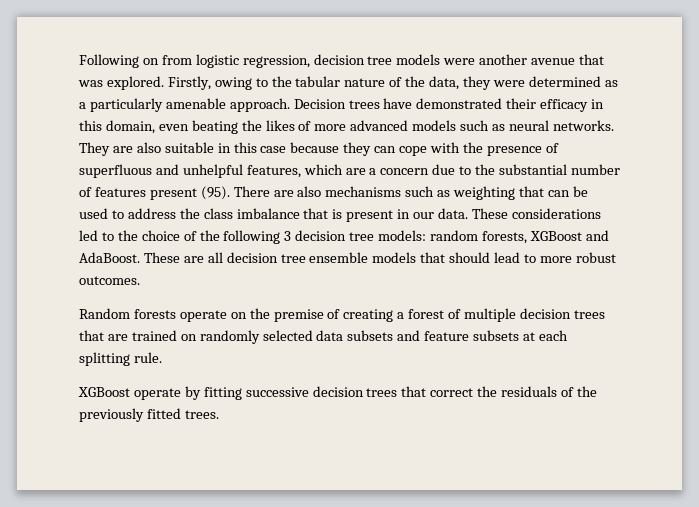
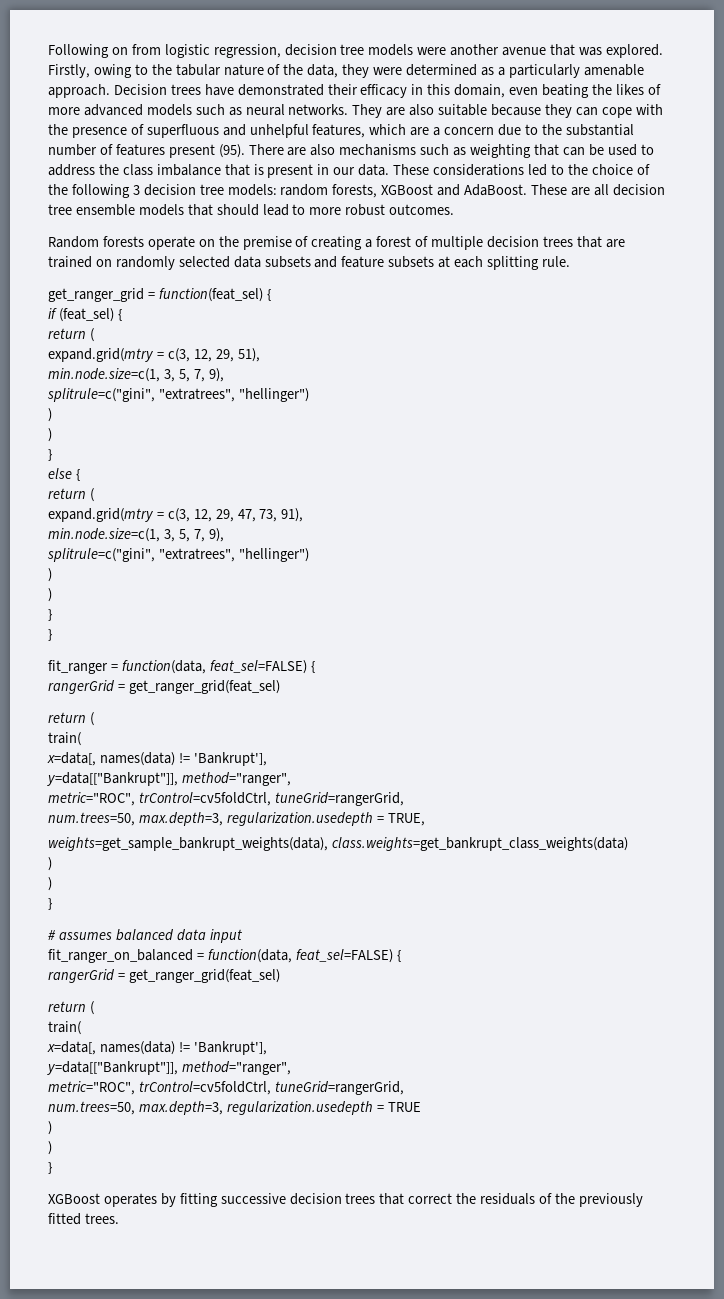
- They are also suitable in this case because they can cope with the presence of superfluous and unhelpful features, which are a concern due to the substantial number of features present (95).
+ They are also suitable because they can cope with the presence of superfluous and unhelpful features, which are a concern due to the substantial number of features present (95).
- XGBoost operate by fitting successive decision trees that correct the residuals of the previously fitted trees.
+ get_ranger_grid = function(feat_sel) {
+ if (feat_sel) {
+ return (
+ expand.grid(mtry = c(3, 12, 29, 51),
+ min.node.size=c(1, 3, 5, 7, 9),
+ splitrule=c("gini", "extratrees", "hellinger")
+ )
+ )
+ }
+ else {
+ return (
+ expand.grid(mtry = c(3, 12, 29, 47, 73, 91),
+ min.node.size=c(1, 3, 5, 7, 9),
+ splitrule=c("gini", "extratrees", "hellinger")
+ )
+ )
+ }
+ }
+ fit_ranger = function(data, feat_sel=FALSE) {
+ rangerGrid = get_ranger_grid(feat_sel)
+ return (
+ train(
+ x=data[, names(data) != 'Bankrupt'],
+ y=data[["Bankrupt"]], method="ranger",
+ metric="ROC", trControl=cv5foldCtrl, tuneGrid=rangerGrid,
+ num.trees=50, max.depth=3, regularization.usedepth = TRUE,
+ weights=get_sample_bankrupt_weights(data), class.weights=get_bankrupt_class_weights(data)
+ )
+ )
+ }
+ # assumes balanced data input
+ fit_ranger_on_balanced = function(data, feat_sel=FALSE) {
+ rangerGrid = get_ranger_grid(feat_sel)
+ return (
+ train(
+ x=data[, names(data) != 'Bankrupt'],
+ y=data[["Bankrupt"]], method="ranger",
+ metric="ROC", trControl=cv5foldCtrl, tuneGrid=rangerGrid,
+ num.trees=50, max.depth=3, regularization.usedepth = TRUE
+ )
+ )
+ }
+ XGBoost operates by fitting successive decision trees that correct the residuals of the previously fitted trees.

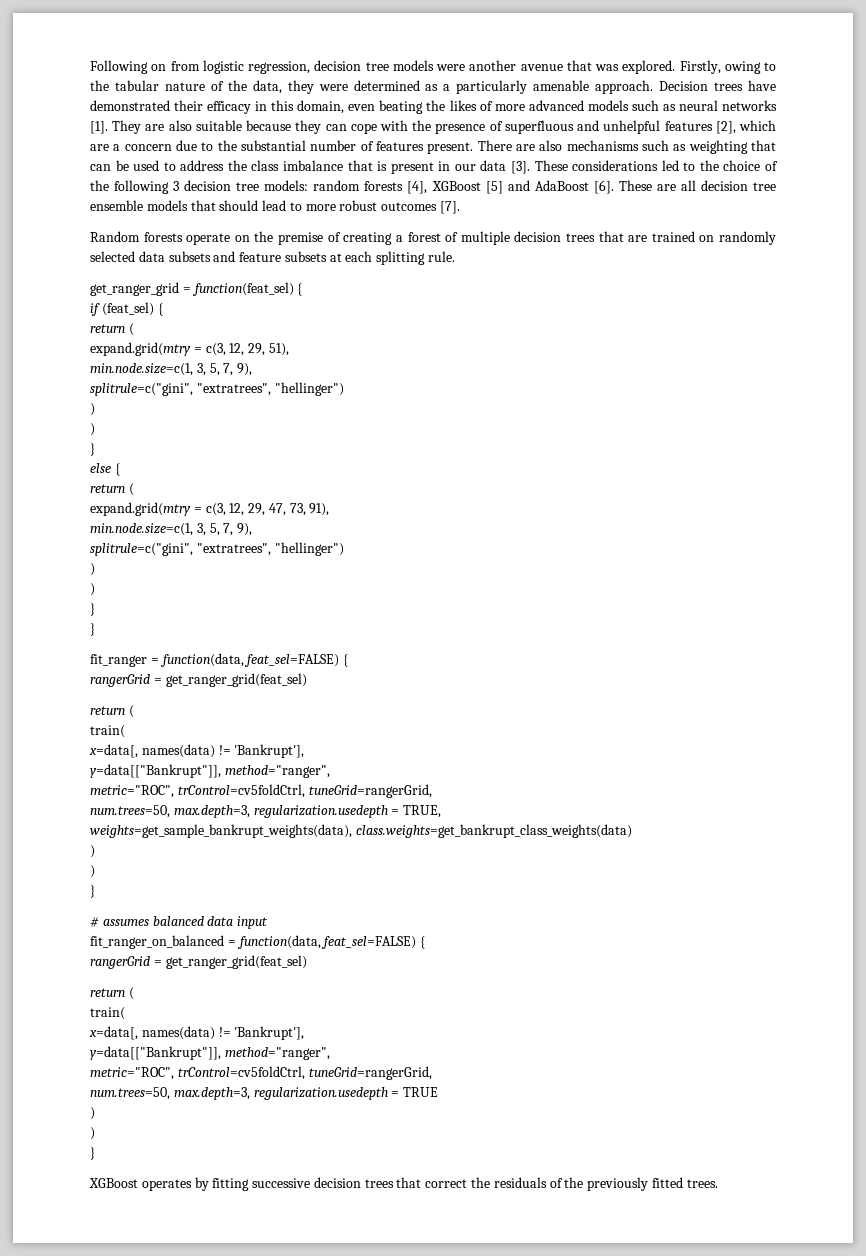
- Decision trees have demonstrated their efficacy in this domain, even beating the likes of more advanced models such as neural networks.
+ Decision trees have demonstrated their efficacy in this domain, even beating the likes of more advanced models such as neural networks [1].
- They are also suitable because they can cope with the presence of superfluous and unhelpful features, which are a concern due to the substantial number of features present (95).
+ They are also suitable because they can cope with the presence of superfluous and unhelpful features [2], which are a concern due to the substantial number of features present.
- There are also mechanisms such as weighting that can be used to address the class imbalance that is present in our data.
+ There are also mechanisms such as weighting that can be used to address the class imbalance that is present in our data [3].
- These considerations led to the choice of the following 3 decision tree models: random forests, XGBoost and AdaBoost.
+ These considerations led to the choice of the following 3 decision tree models: random forests [4], XGBoost [5] and AdaBoost [6].
- These are all decision tree ensemble models that should lead to more robust outcomes.
+ These are all decision tree ensemble models that should lead to more robust outcomes [7].

